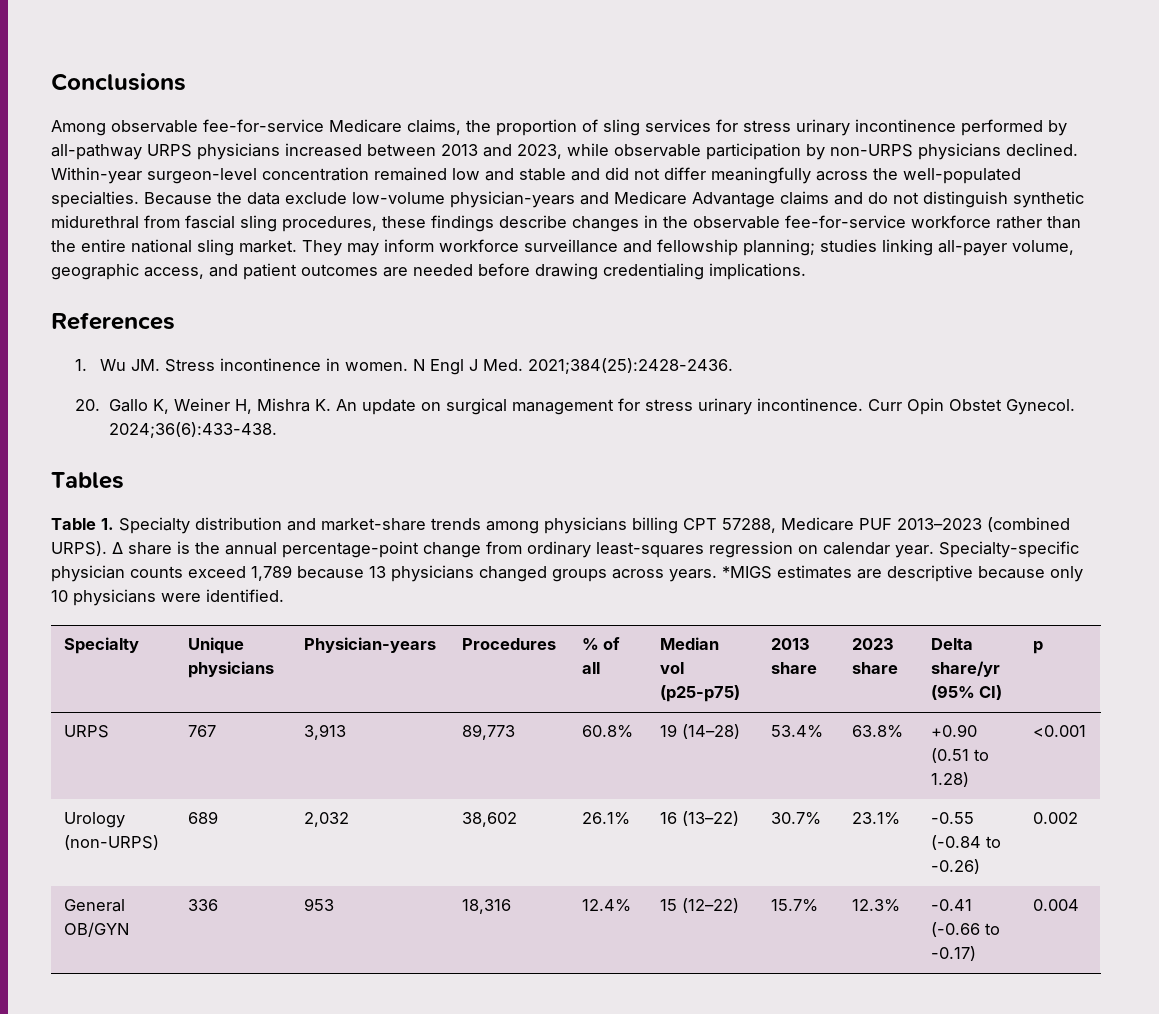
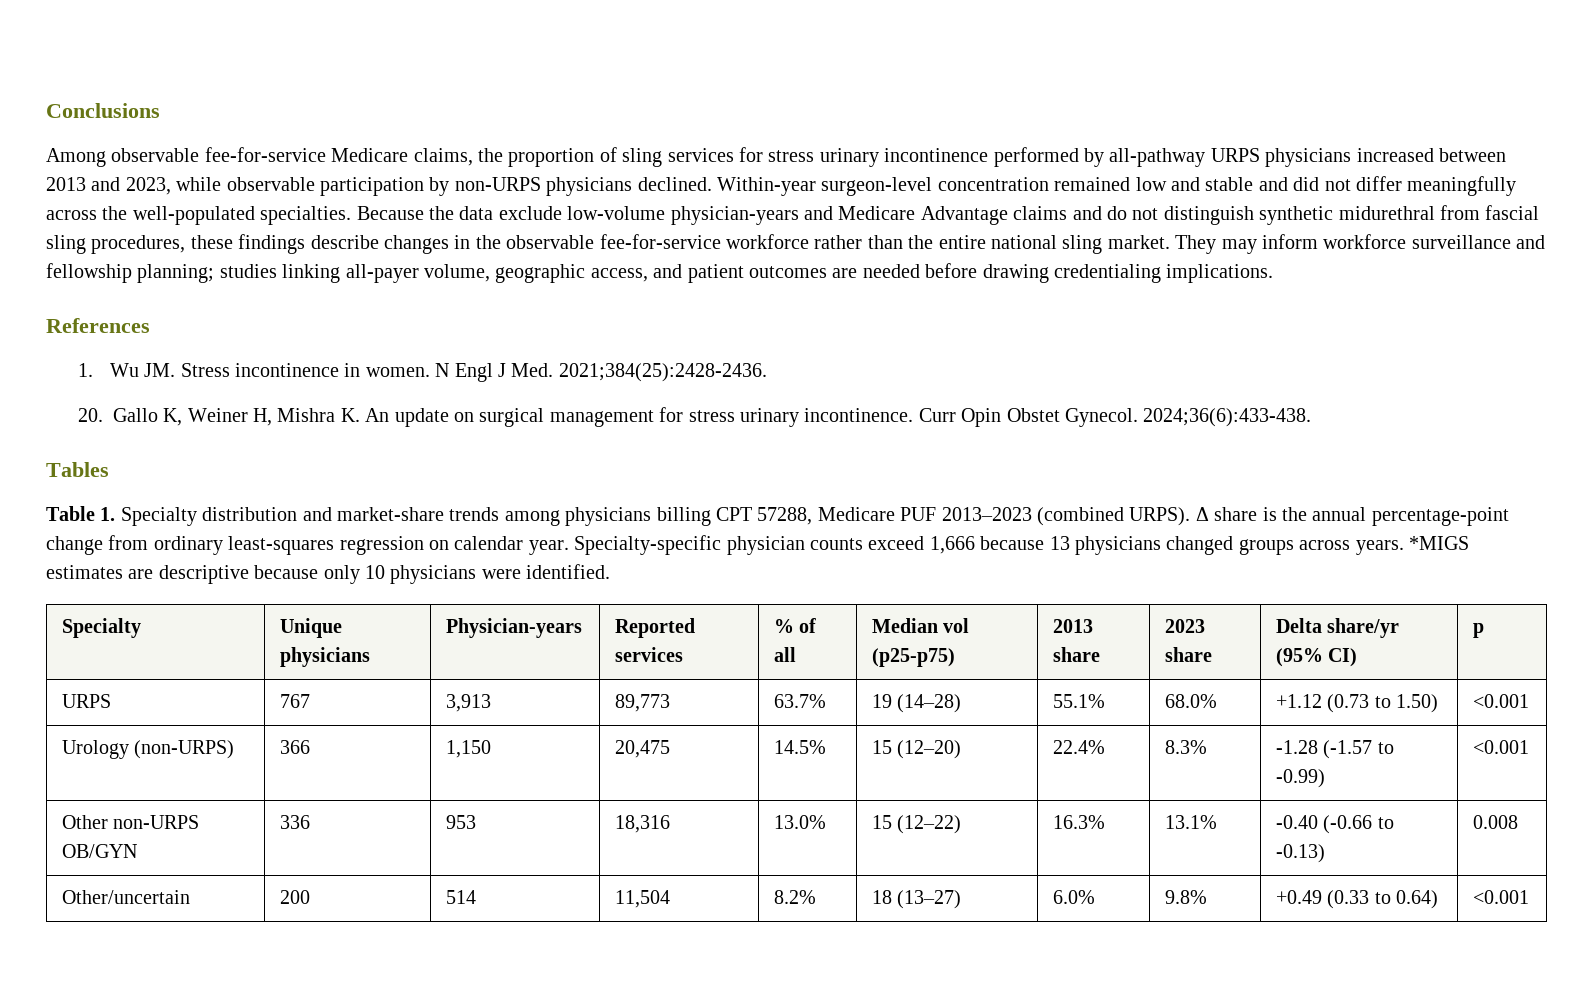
- Specialty-specific physician counts exceed 1,789 because 13 physicians changed groups across years.
+ Specialty-specific physician counts exceed 1,666 because 13 physicians changed groups across years.
- Specialty | Unique physicians | Physician-years | Procedures | % of all | Median vol (p25-p75) | 2013 share | 2023 share | Delta share/yr (95% CI) | p
+ Specialty | Unique physicians | Physician-years | Reported services | % of all | Median vol (p25-p75) | 2013 share | 2023 share | Delta share/yr (95% CI) | p
- URPS | 767 | 3,913 | 89,773 | 60.8% | 19 (14–28) | 53.4% | 63.8% | +0.90 (0.51 to 1.28) | <0.001
- Urology (non-URPS) | 689 | 2,032 | 38,602 | 26.1% | 16 (13–22) | 30.7% | 23.1% | -0.55 (-0.84 to -0.26) | 0.002
- General OB/GYN | 336 | 953 | 18,316 | 12.4% | 15 (12–22) | 15.7% | 12.3% | -0.41 (-0.66 to -0.17) | 0.004
+ URPS | 767 | 3,913 | 89,773 | 63.7% | 19 (14–28) | 55.1% | 68.0% | +1.12 (0.73 to 1.50) | <0.001
+ Urology (non-URPS) | 366 | 1,150 | 20,475 | 14.5% | 15 (12–20) | 22.4% | 8.3% | -1.28 (-1.57 to -0.99) | <0.001
+ Other non-URPS OB/GYN | 336 | 953 | 18,316 | 13.0% | 15 (12–22) | 16.3% | 13.1% | -0.40 (-0.66 to -0.13) | 0.008
+ Other/uncertain | 200 | 514 | 11,504 | 8.2% | 18 (13–27) | 6.0% | 9.8% | +0.49 (0.33 to 0.64) | <0.001

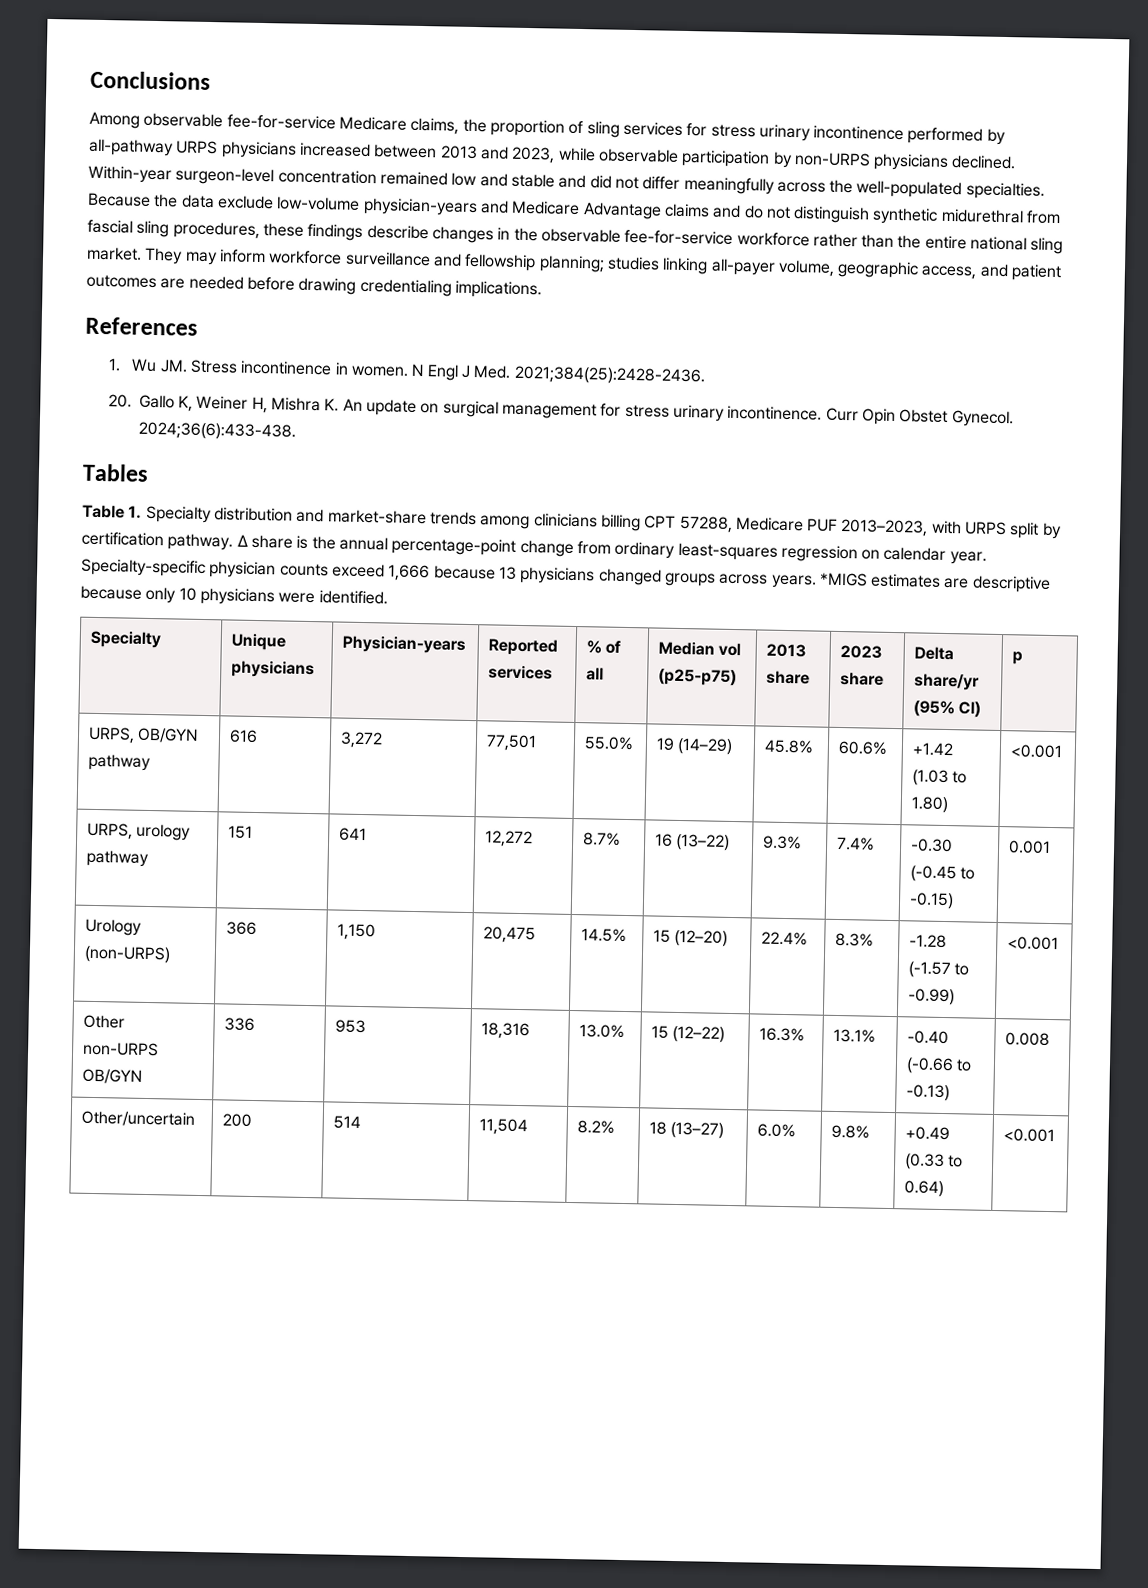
- Table 1. Specialty distribution and market-share trends among physicians billing CPT 57288, Medicare PUF 2013–2023 (combined URPS).
+ Table 1. Specialty distribution and market-share trends among clinicians billing CPT 57288, Medicare PUF 2013–2023, with URPS split by certification pathway.
- URPS | 767 | 3,913 | 89,773 | 63.7% | 19 (14–28) | 55.1% | 68.0% | +1.12 (0.73 to 1.50) | <0.001
+ URPS, OB/GYN pathway | 616 | 3,272 | 77,501 | 55.0% | 19 (14–29) | 45.8% | 60.6% | +1.42 (1.03 to 1.80) | <0.001
+ URPS, urology pathway | 151 | 641 | 12,272 | 8.7% | 16 (13–22) | 9.3% | 7.4% | -0.30 (-0.45 to -0.15) | 0.001

